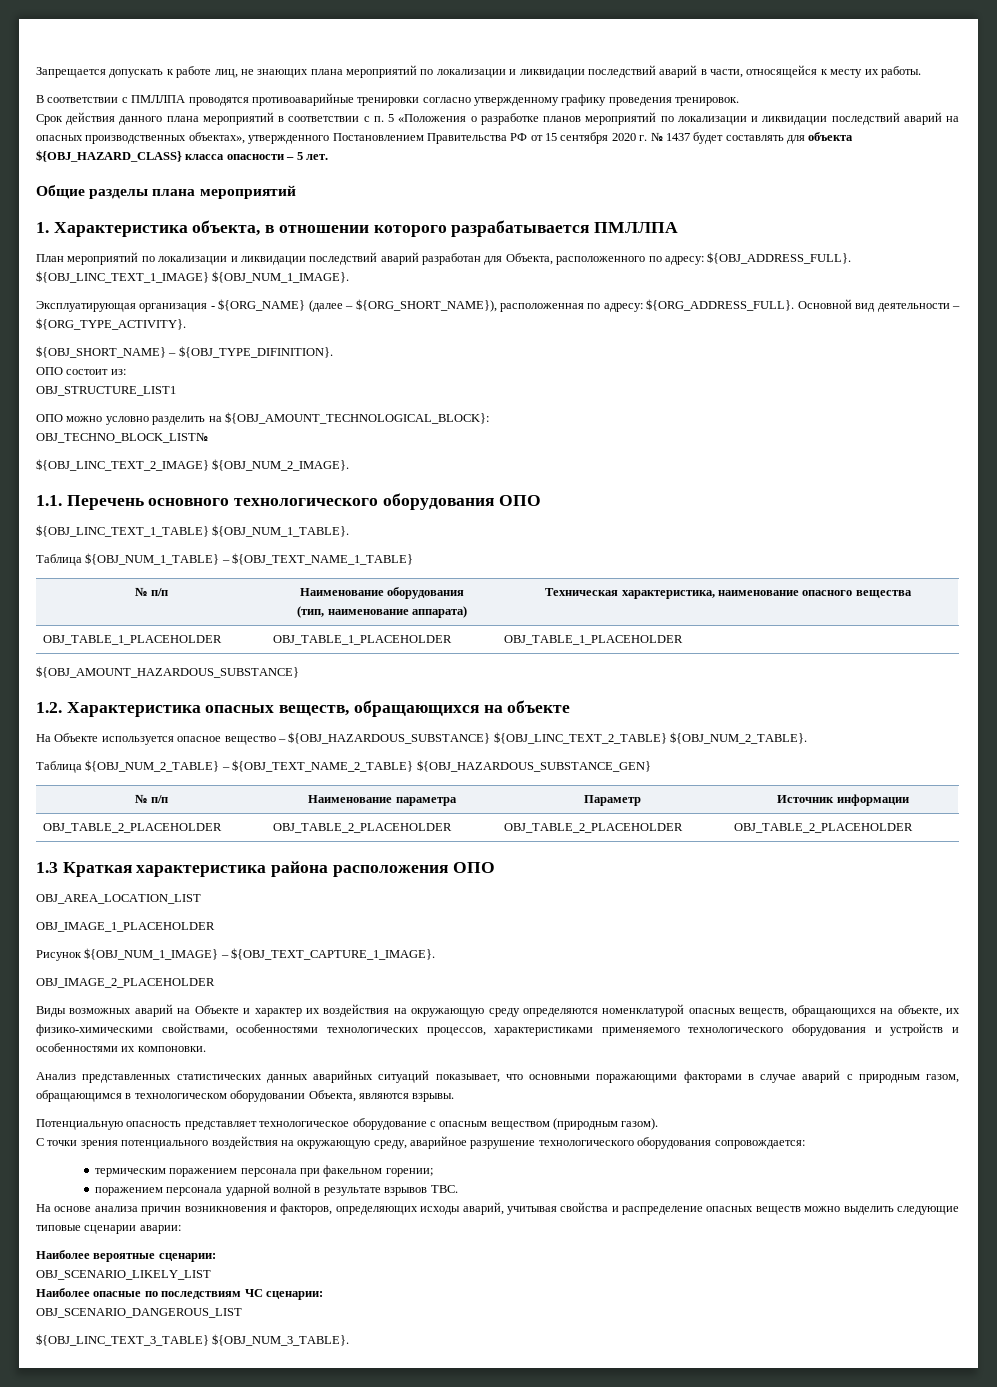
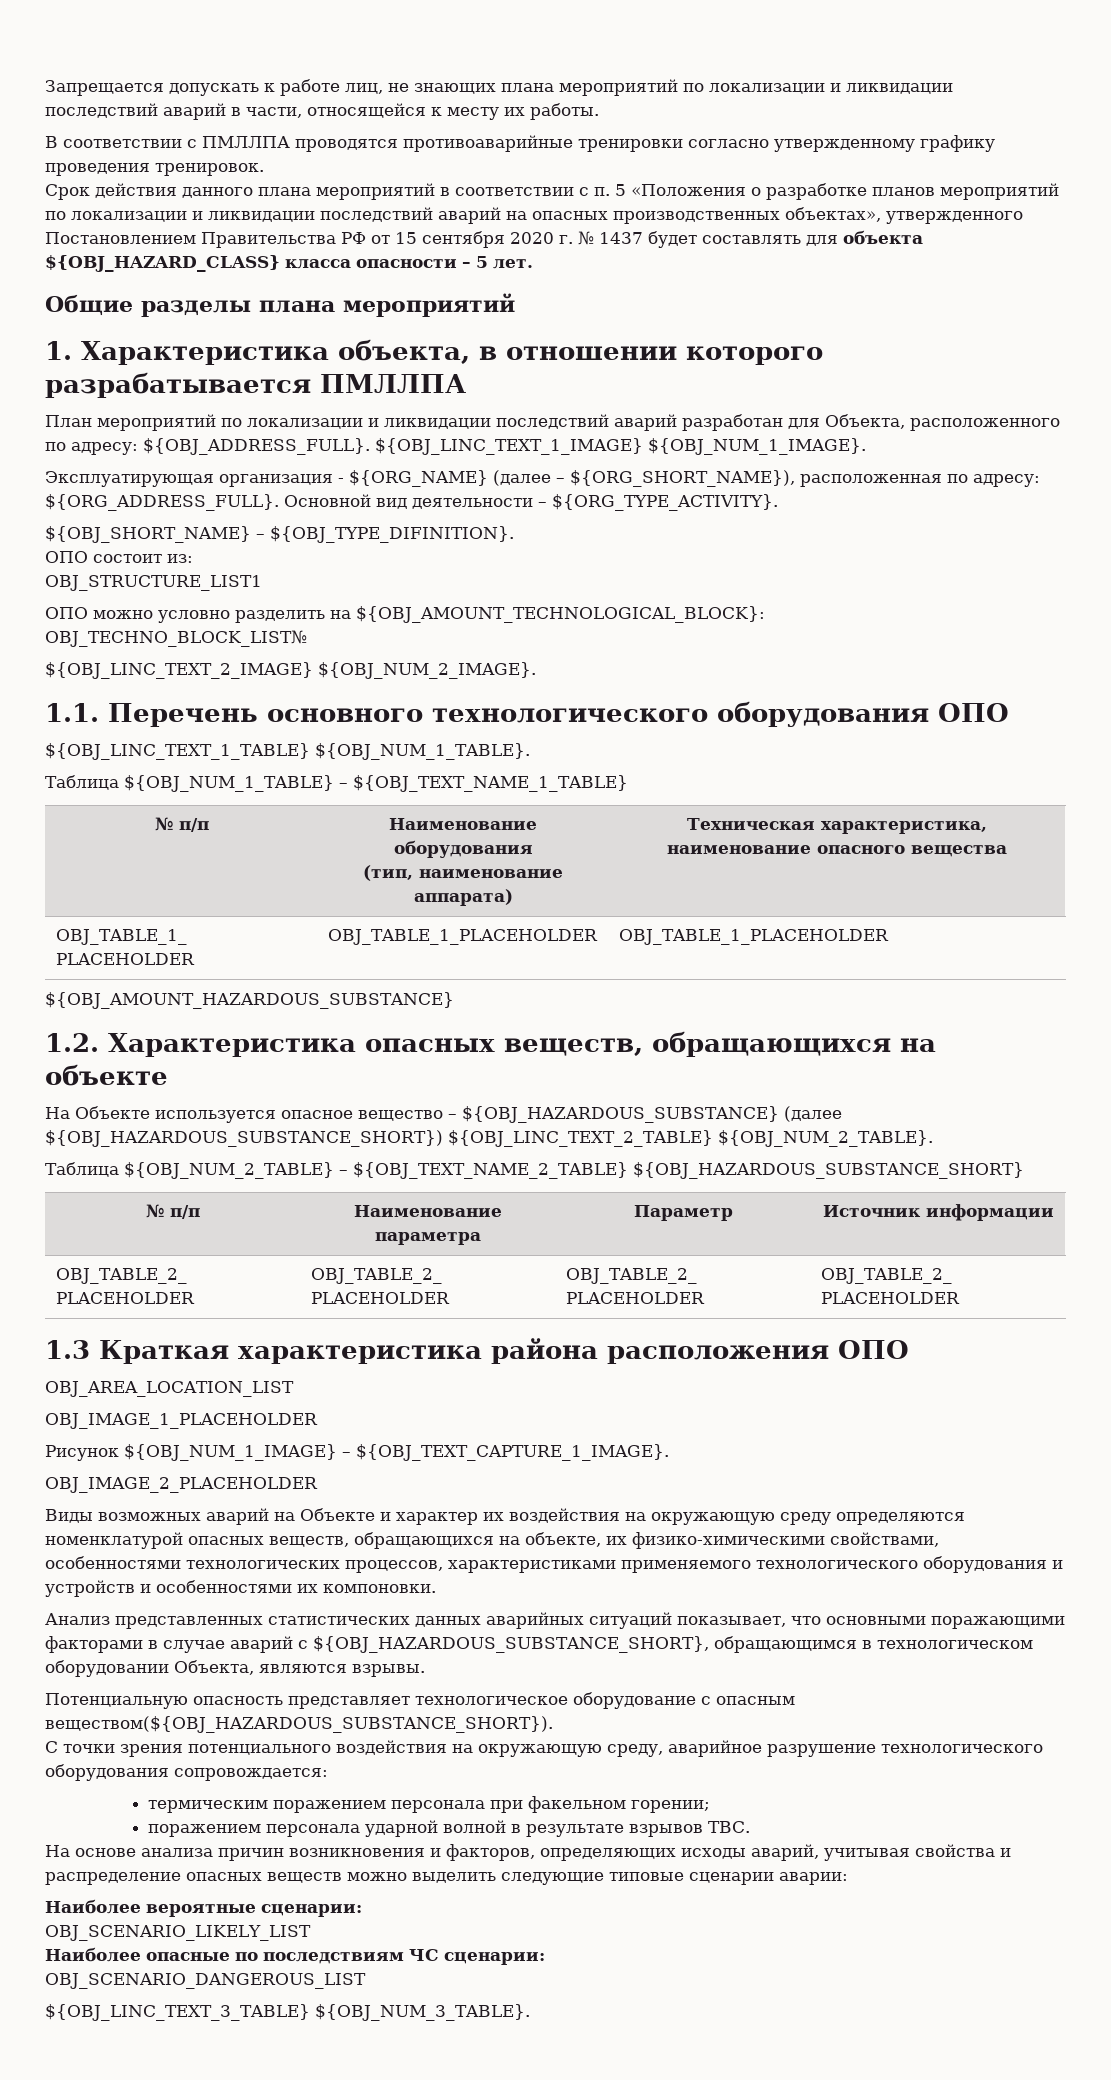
- На Объекте используется опасное вещество – ${OBJ_HAZARDOUS_SUBSTANCE} ${OBJ_LINC_TEXT_2_TABLE} ${OBJ_NUM_2_TABLE}.
+ На Объекте используется опасное вещество – ${OBJ_HAZARDOUS_SUBSTANCE} (далее ${OBJ_HAZARDOUS_SUBSTANCE_SHORT}) ${OBJ_LINC_TEXT_2_TABLE} ${OBJ_NUM_2_TABLE}.
- Таблица ${OBJ_NUM_2_TABLE} – ${OBJ_TEXT_NAME_2_TABLE} ${OBJ_HAZARDOUS_SUBSTANCE_GEN}
+ Таблица ${OBJ_NUM_2_TABLE} – ${OBJ_TEXT_NAME_2_TABLE} ${OBJ_HAZARDOUS_SUBSTANCE_SHORT}
- Анализ представленных статистических данных аварийных ситуаций показывает, что основными поражающими факторами в случае аварий с природным газом, обращающимся в технологическом оборудовании Объекта, являются взрывы.
+ Анализ представленных статистических данных аварийных ситуаций показывает, что основными поражающими факторами в случае аварий с ${OBJ_HAZARDOUS_SUBSTANCE_SHORT}, обращающимся в технологическом оборудовании Объекта, являются взрывы.
- Потенциальную опасность представляет технологическое оборудование с опасным веществом (природным газом).
+ Потенциальную опасность представляет технологическое оборудование с опасным веществом(${OBJ_HAZARDOUS_SUBSTANCE_SHORT}).

